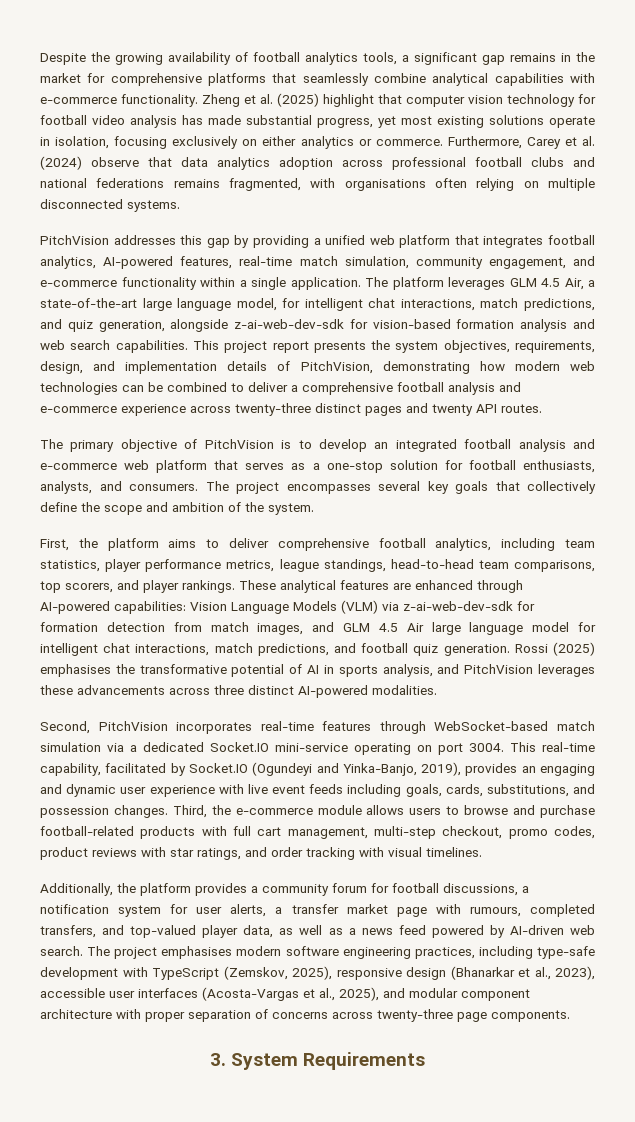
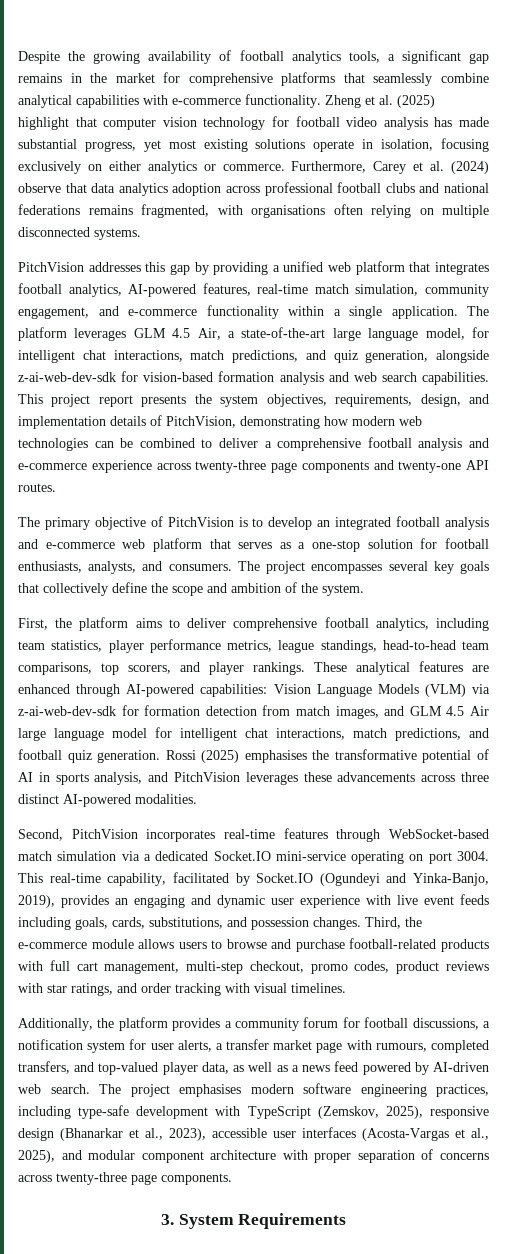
- This project report presents the system objectives, requirements, design, and implementation details of PitchVision, demonstrating how modern web technologies can be combined to deliver a comprehensive football analysis and e-commerce experience across twenty-three distinct pages and twenty API routes.
+ This project report presents the system objectives, requirements, design, and implementation details of PitchVision, demonstrating how modern web technologies can be combined to deliver a comprehensive football analysis and e-commerce experience across twenty-three page components and twenty-one API routes.

